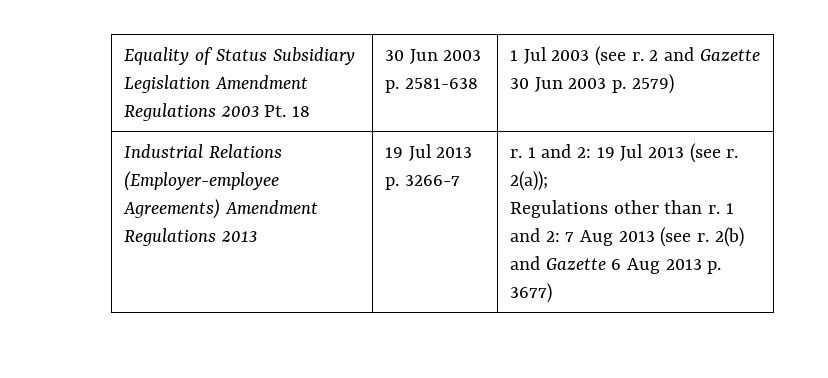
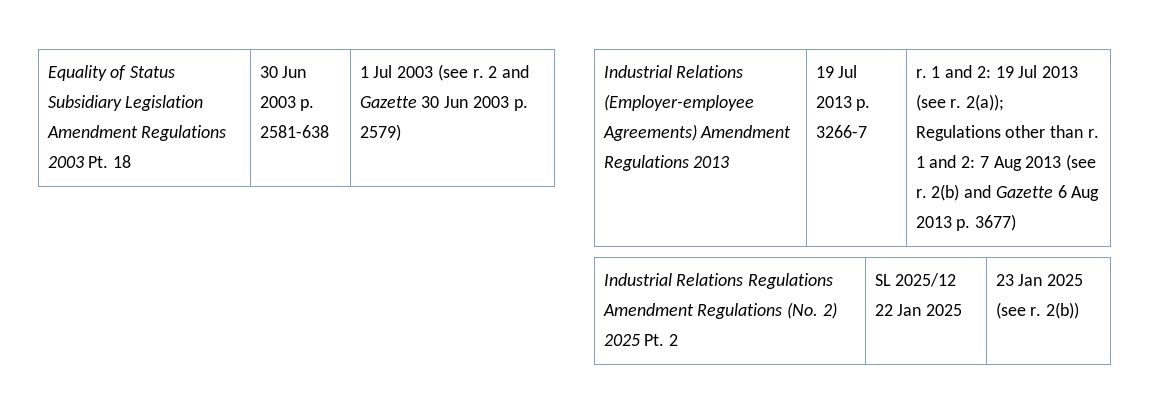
+ Industrial Relations Regulations Amendment Regulations (No. 2) 2025 Pt. 2 | SL 2025/12 22 Jan 2025 | 23 Jan 2025 (see r. 2(b))

